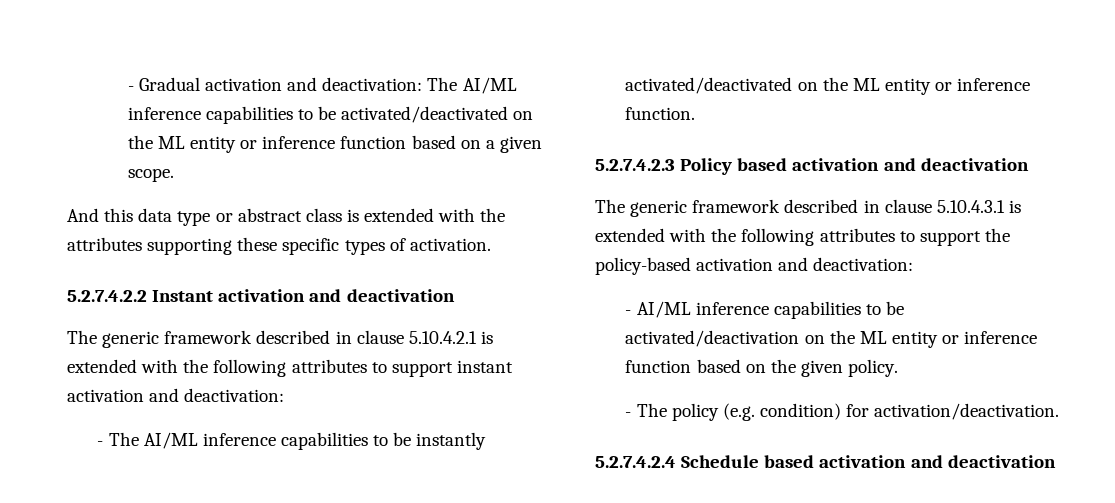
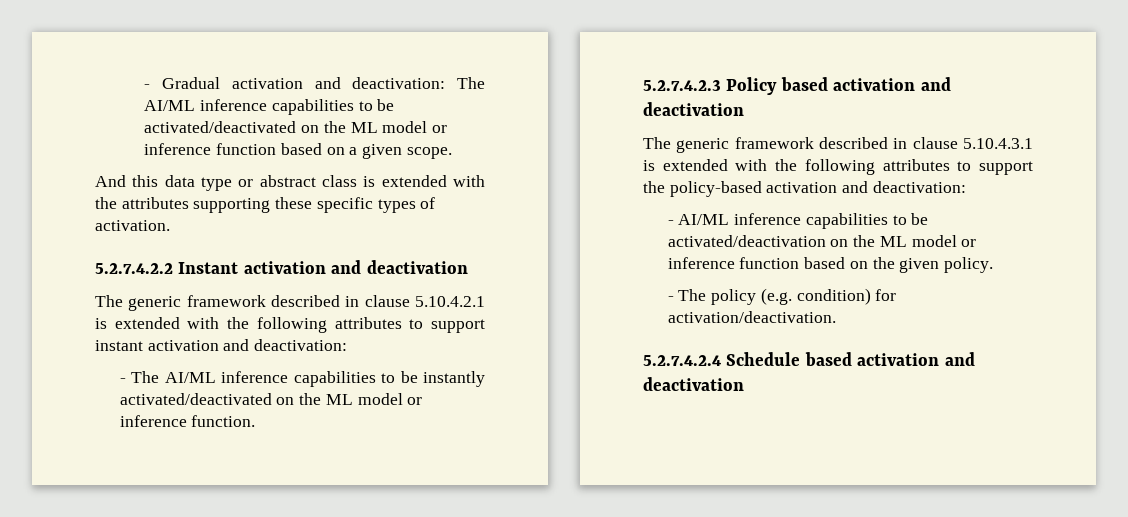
- - Gradual activation and deactivation: The AI/ML inference capabilities to be activated/deactivated on the ML entity or inference function based on a given scope.
+ - Gradual activation and deactivation: The AI/ML inference capabilities to be activated/deactivated on the ML model or inference function based on a given scope.
- - The AI/ML inference capabilities to be instantly activated/deactivated on the ML entity or inference function.
+ - The AI/ML inference capabilities to be instantly activated/deactivated on the ML model or inference function.
- - AI/ML inference capabilities to be activated/deactivation on the ML entity or inference function based on the given policy.
+ - AI/ML inference capabilities to be activated/deactivation on the ML model or inference function based on the given policy.

